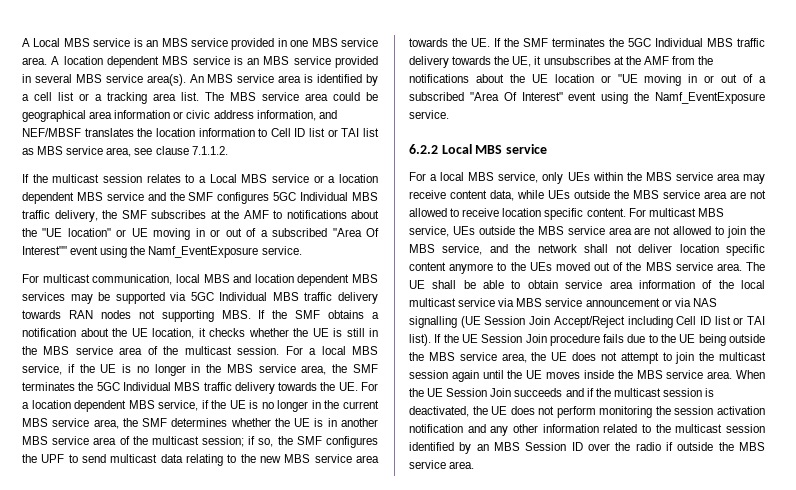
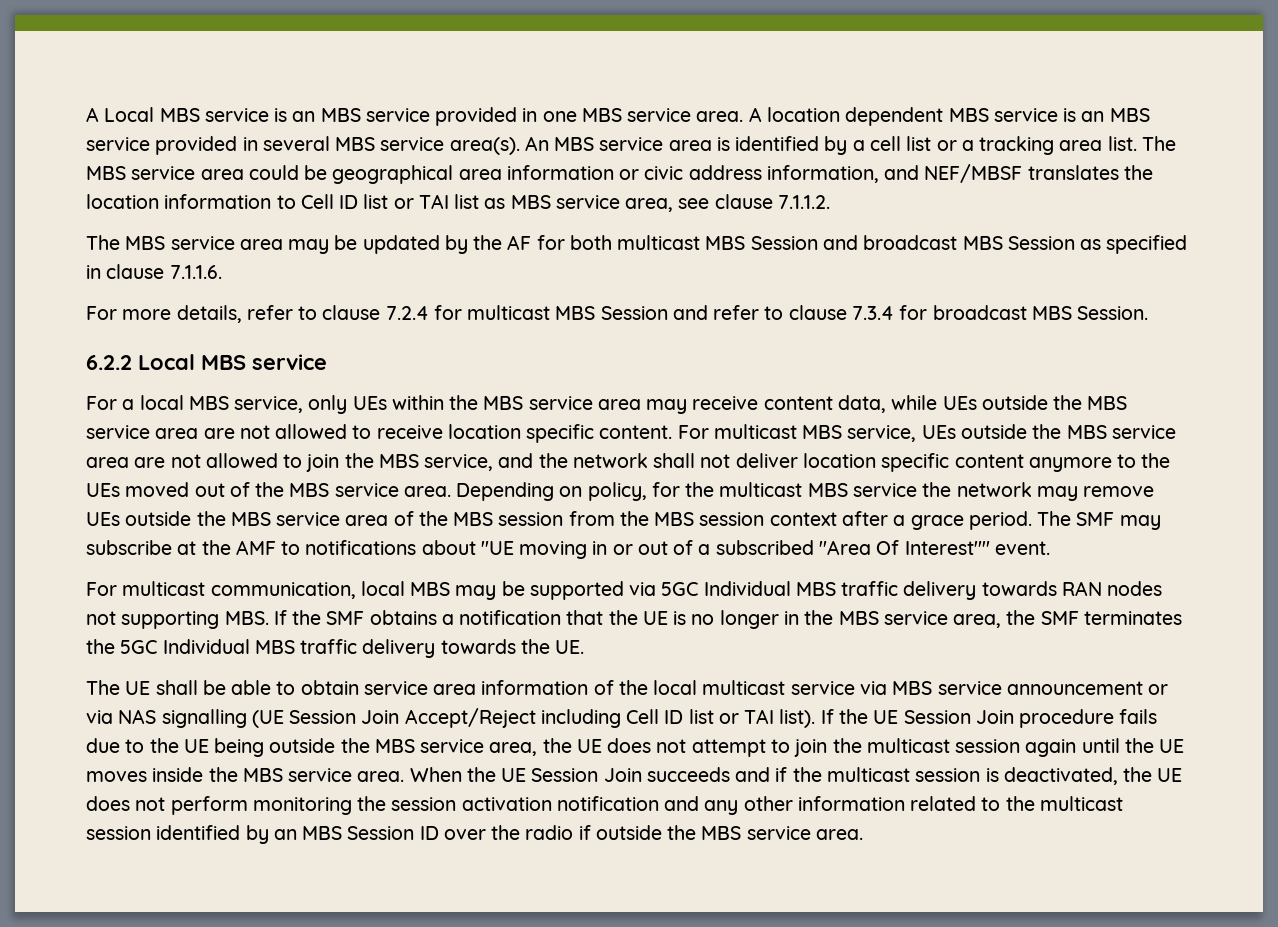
- If the multicast session relates to a Local MBS service or a location dependent MBS service and the SMF configures 5GC Individual MBS traffic delivery, the SMF subscribes at the AMF to notifications about the "UE location" or UE moving in or out of a subscribed "Area Of Interest"" event using the Namf_EventExposure service.
- For multicast communication, local MBS and location dependent MBS services may be supported via 5GC Individual MBS traffic delivery towards RAN nodes not supporting MBS. If the SMF obtains a notification about the UE location, it checks whether the UE is still in the MBS service area of the multicast session. For a local MBS service, if the UE is no longer in the MBS service area, the SMF terminates the 5GC Individual MBS traffic delivery towards the UE. For a location dependent MBS service, if the UE is no longer in the current MBS service area, the SMF determines whether the UE is in another MBS service area of the multicast session; if so, the SMF configures the UPF to send multicast data relating to the new MBS service area towards the UE. If the SMF terminates the 5GC Individual MBS traffic delivery towards the UE, it unsubscribes at the AMF from the notifications about the UE location or "UE moving in or out of a subscribed "Area Of Interest" event using the Namf_EventExposure service.
+ The MBS service area may be updated by the AF for both multicast MBS Session and broadcast MBS Session as specified in clause 7.1.1.6.
+ For more details, refer to clause 7.2.4 for multicast MBS Session and refer to clause 7.3.4 for broadcast MBS Session.
- For multicast MBS service, UEs outside the MBS service area are not allowed to join the MBS service, and the network shall not deliver location specific content anymore to the UEs moved out of the MBS service area. The UE shall be able to obtain service area information of the local multicast service via MBS service announcement or via NAS signalling (UE Session Join Accept/Reject including Cell ID list or TAI list).
+ For multicast MBS service, UEs outside the MBS service area are not allowed to join the MBS service, and the network shall not deliver location specific content anymore to the UEs moved out of the MBS service area. Depending on policy, for the multicast MBS service the network may remove UEs outside the MBS service area of the MBS session from the MBS session context after a grace period. The SMF may subscribe at the AMF to notifications about "UE moving in or out of a subscribed "Area Of Interest"" event.
+ For multicast communication, local MBS may be supported via 5GC Individual MBS traffic delivery towards RAN nodes not supporting MBS. If the SMF obtains a notification that the UE is no longer in the MBS service area, the SMF terminates the 5GC Individual MBS traffic delivery towards the UE.
+ The UE shall be able to obtain service area information of the local multicast service via MBS service announcement or via NAS signalling (UE Session Join Accept/Reject including Cell ID list or TAI list).

